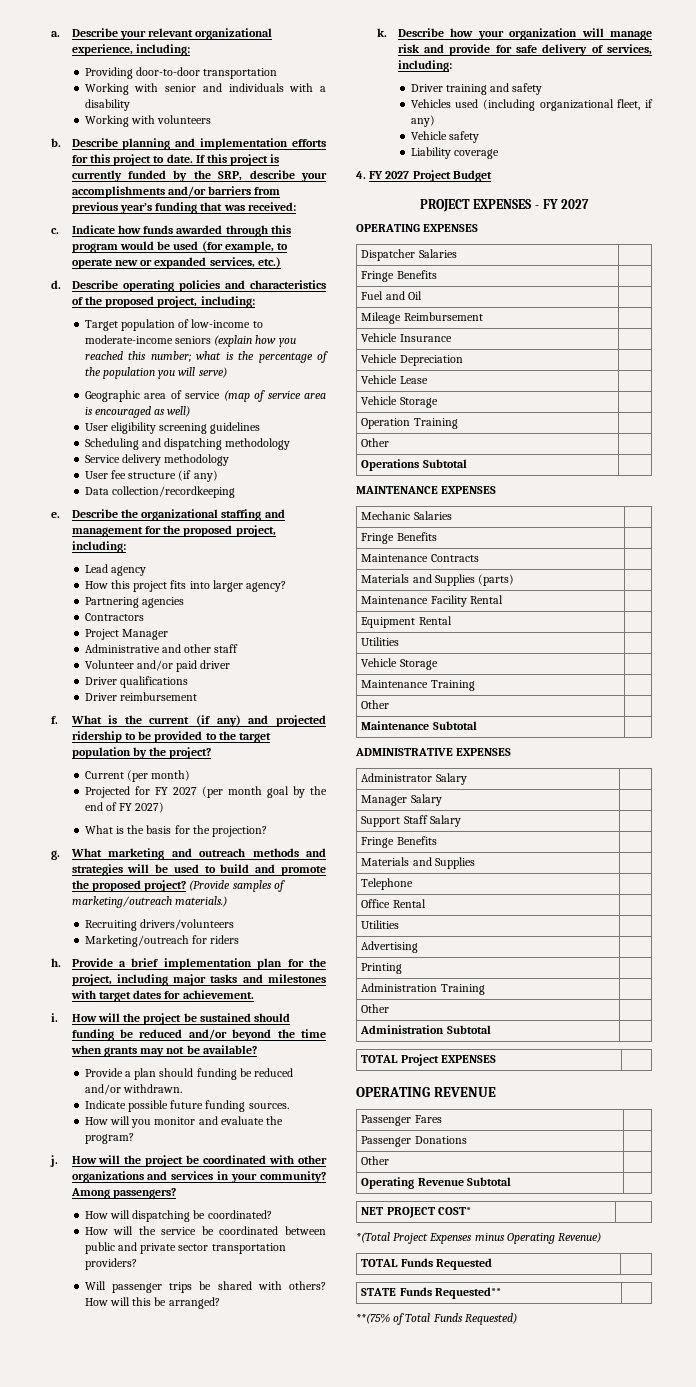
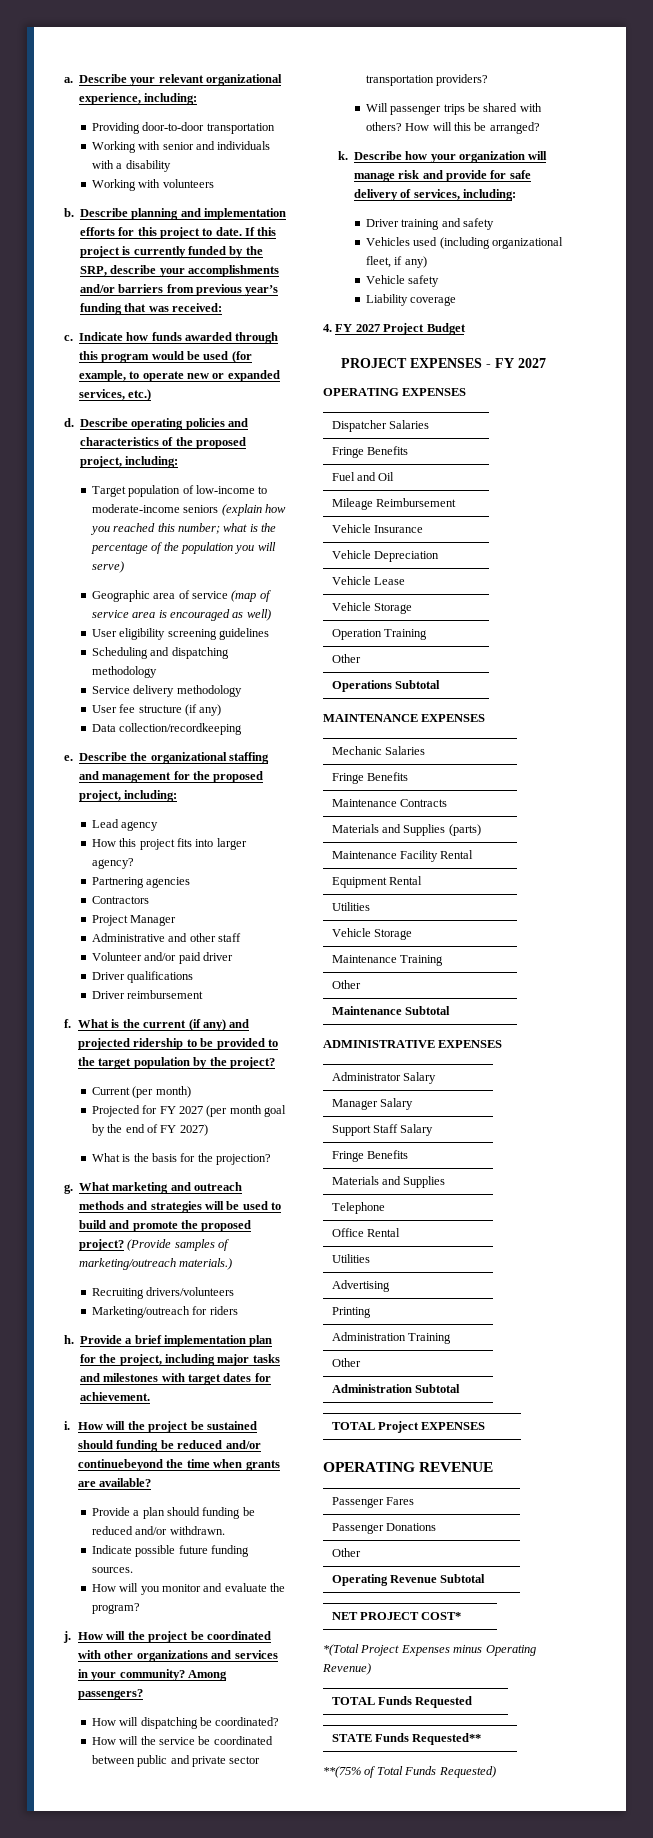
- How will the project be sustained should funding be reduced and/or beyond the time when grants may not be available?
+ How will the project be sustained should funding be reduced and/or continuebeyond the time when grants are available?

